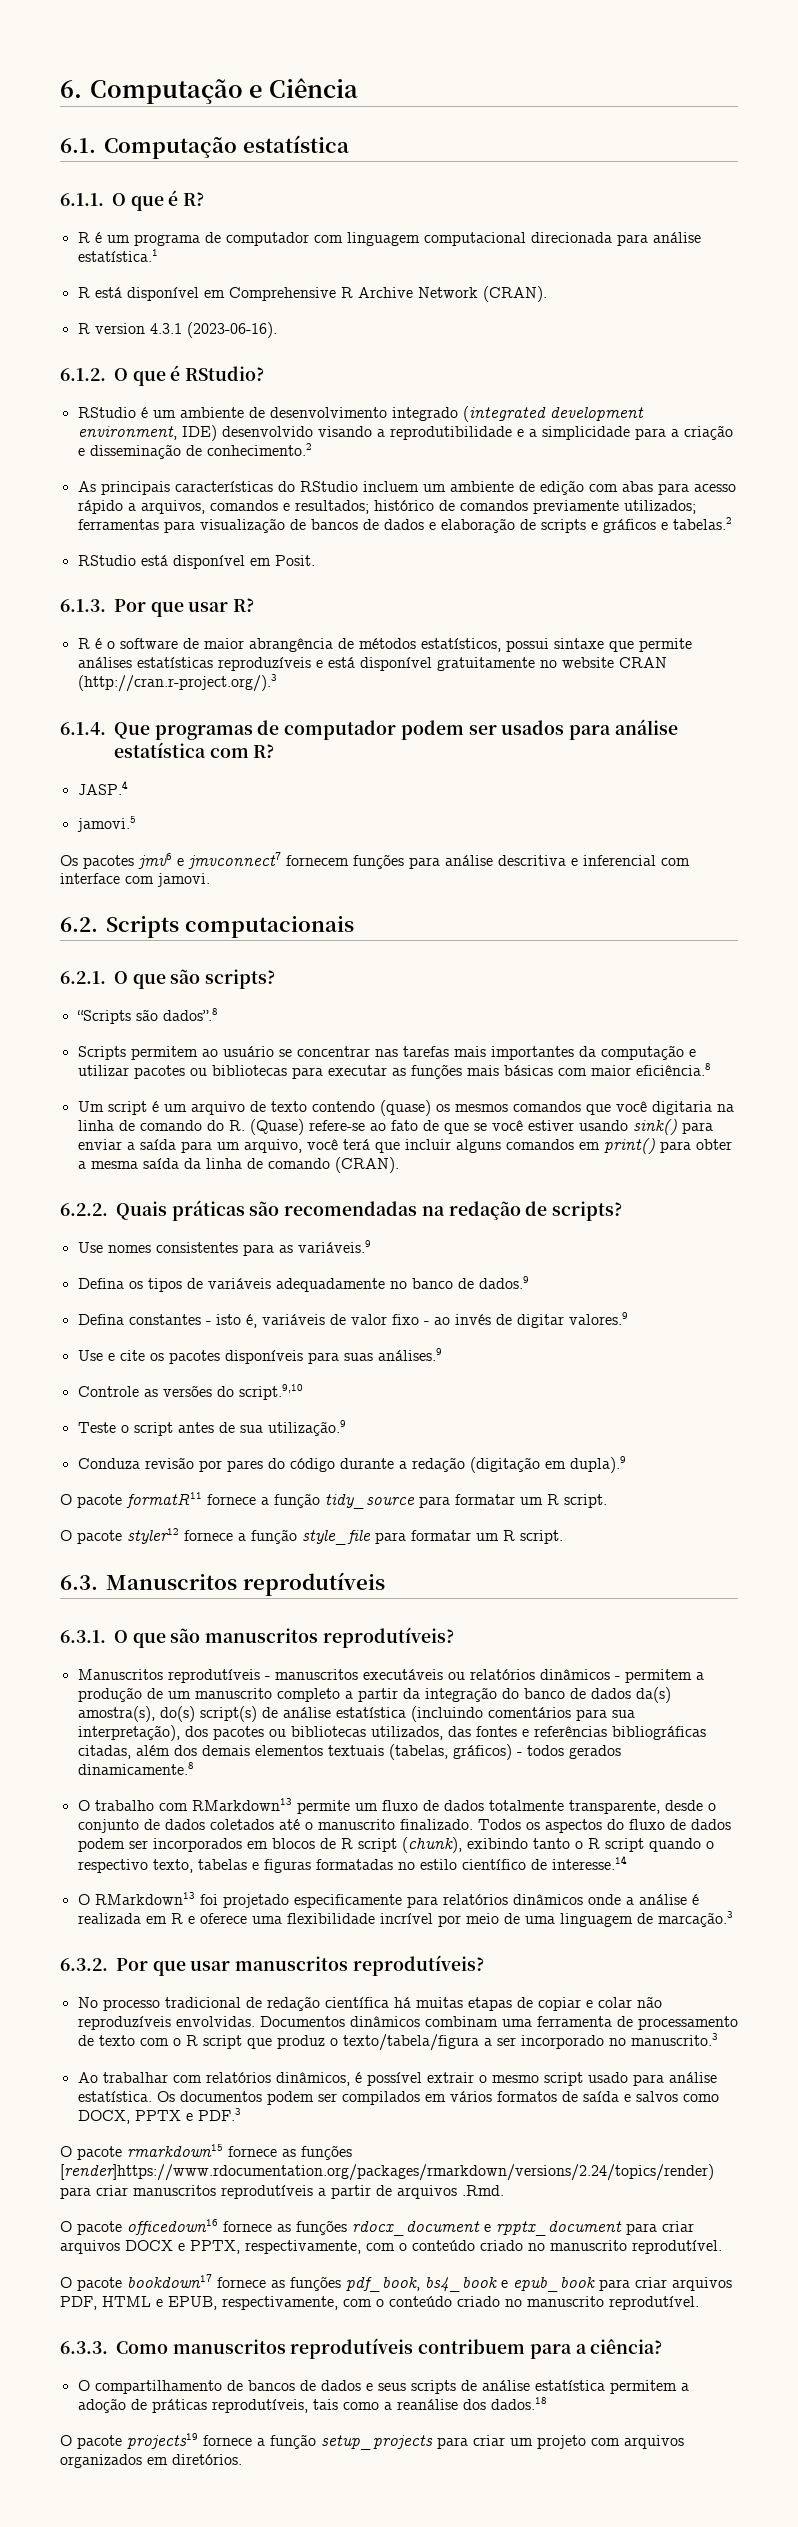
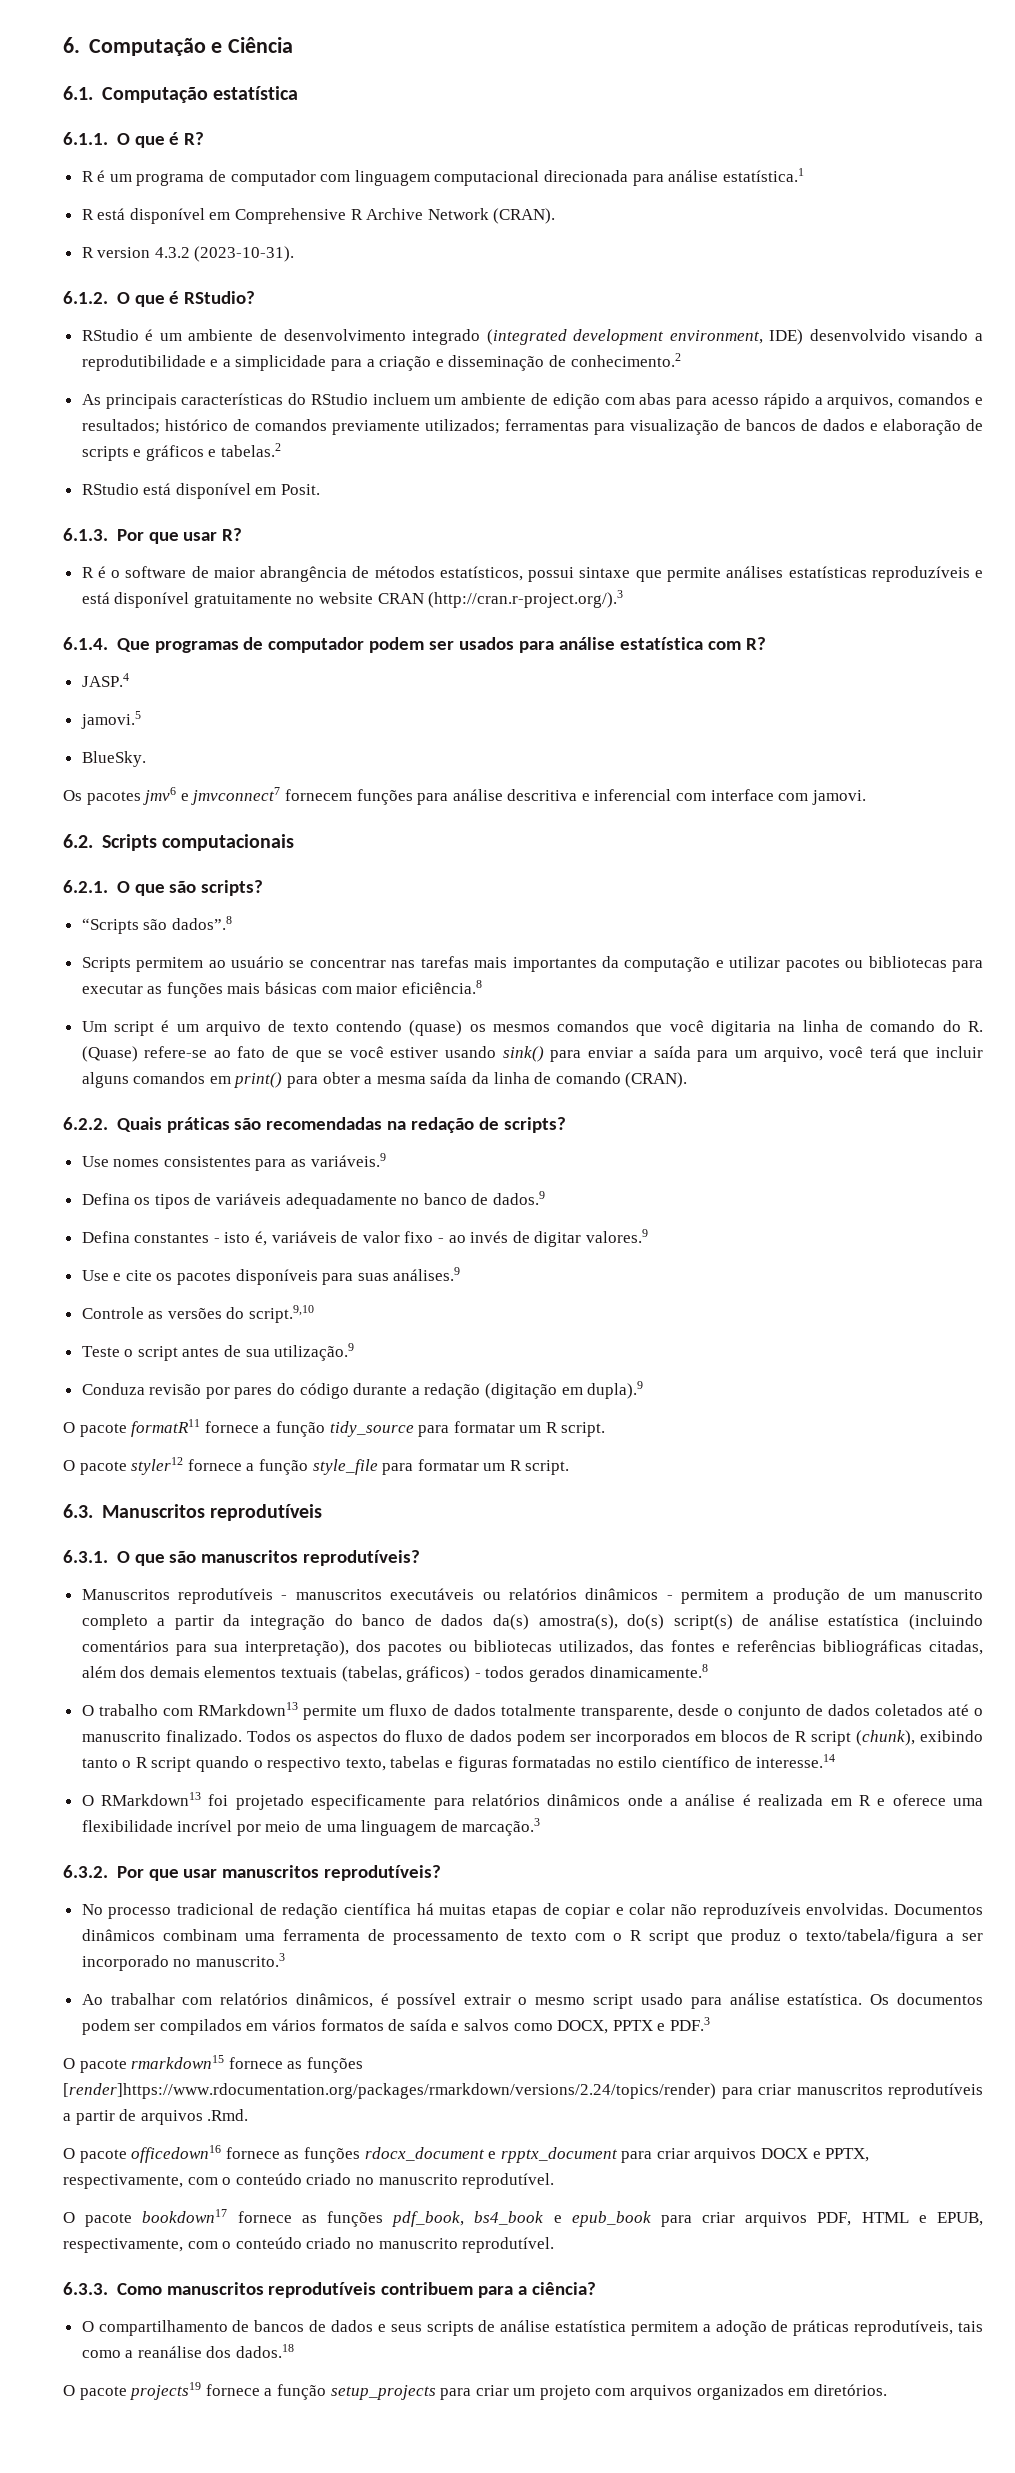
- R version 4.3.1 (2023-06-16).
+ R version 4.3.2 (2023-10-31).
+ BlueSky.

